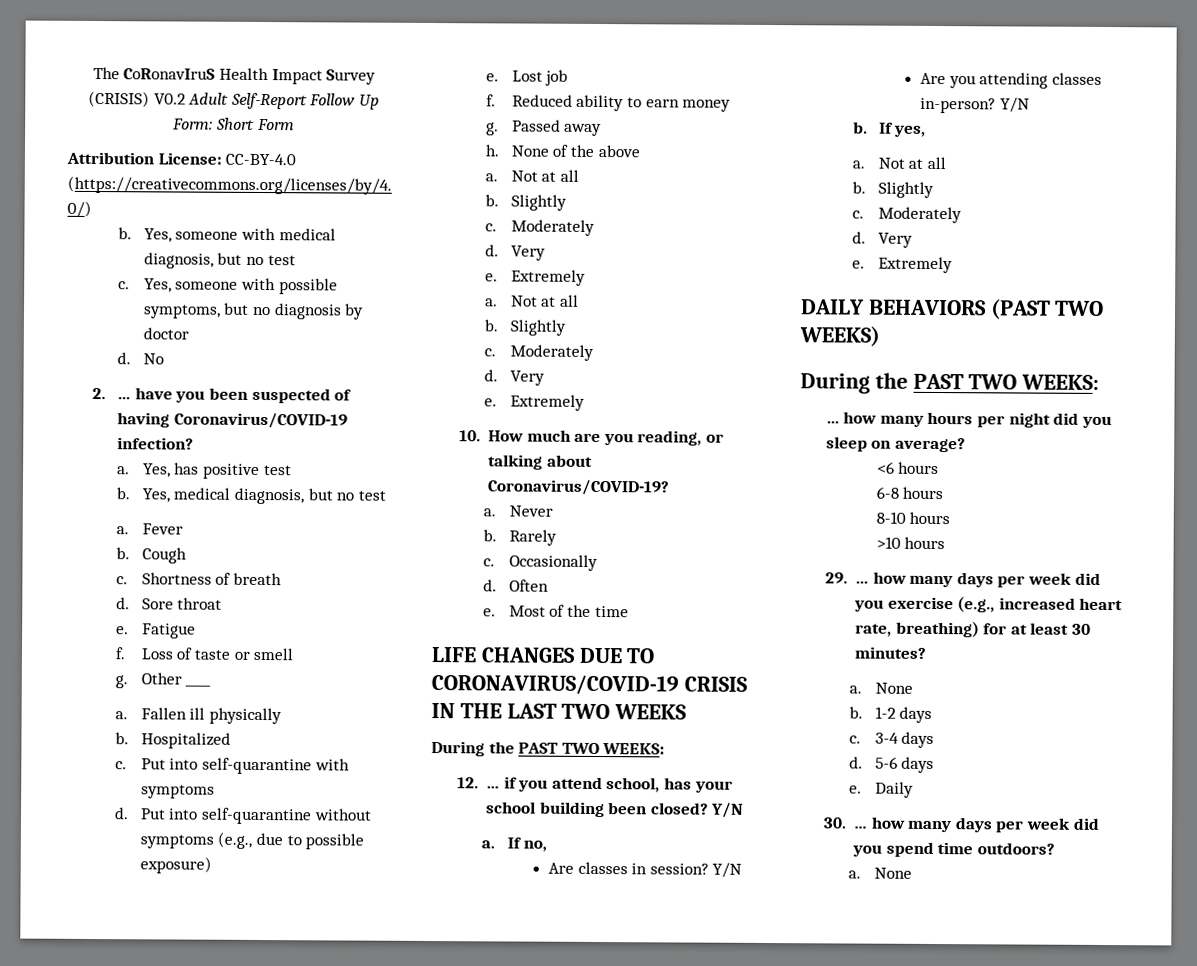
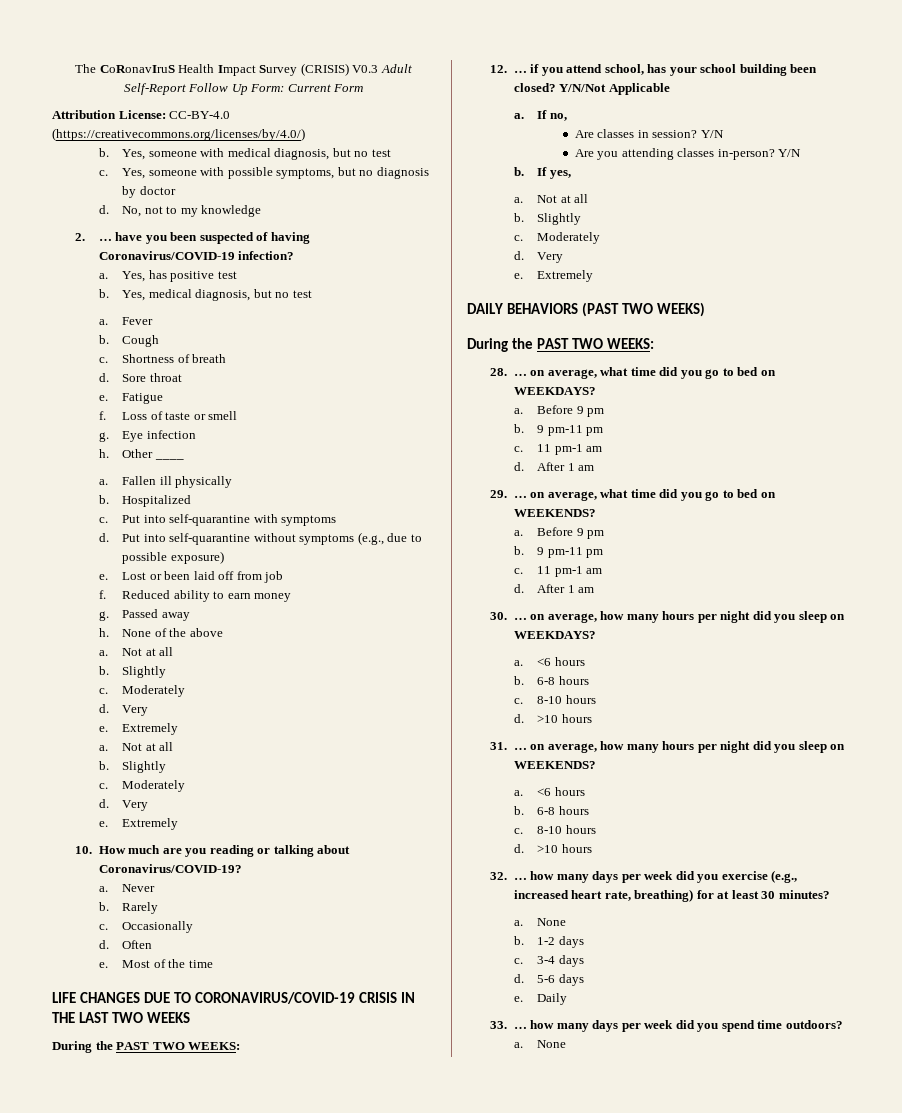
- The CoRonavIruS Health Impact Survey (CRISIS) V0.2 Adult Self-Report Follow Up Form: Short Form
+ The CoRonavIruS Health Impact Survey (CRISIS) V0.3 Adult Self-Report Follow Up Form: Current Form
- No
+ No, not to my knowledge
+ Eye infection
+ h.
- Lost job
+ Lost or been laid off from job
- 10. How much are you reading, or talking about Coronavirus/COVID-19?
+ 10. How much are you reading or talking about Coronavirus/COVID-19?
- 12. … if you attend school, has your school building been closed? Y/N
+ 12. … if you attend school, has your school building been closed? Y/N/Not Applicable
- … how many hours per night did you sleep on average?
- <6 hours
- 6-8 hours
- 8-10 hours
- >10 hours
- 29. … how many days per week did you exercise (e.g., increased heart rate, breathing) for at least 30 minutes?
+ 28. … on average, what time did you go to bed on WEEKDAYS?
+ a. Before 9 pm
+ b. 9 pm-11 pm
+ c. 11 pm-1 am
+ d. After 1 am
+ 29. … on average, what time did you go to bed on WEEKENDS?
+ a. Before 9 pm
+ b. 9 pm-11 pm
+ c. 11 pm-1 am
+ d. After 1 am
+ 30. … on average, how many hours per night did you sleep on WEEKDAYS?
+ a. <6 hours
+ b. 6-8 hours
+ c. 8-10 hours
+ d. >10 hours
+ 31. … on average, how many hours per night did you sleep on WEEKENDS?
+ a. <6 hours
+ b. 6-8 hours
+ c. 8-10 hours
+ d. >10 hours
+ 32. … how many days per week did you exercise (e.g., increased heart rate, breathing) for at least 30 minutes?
- 30. … how many days per week did you spend time outdoors?
+ 33. … how many days per week did you spend time outdoors?

